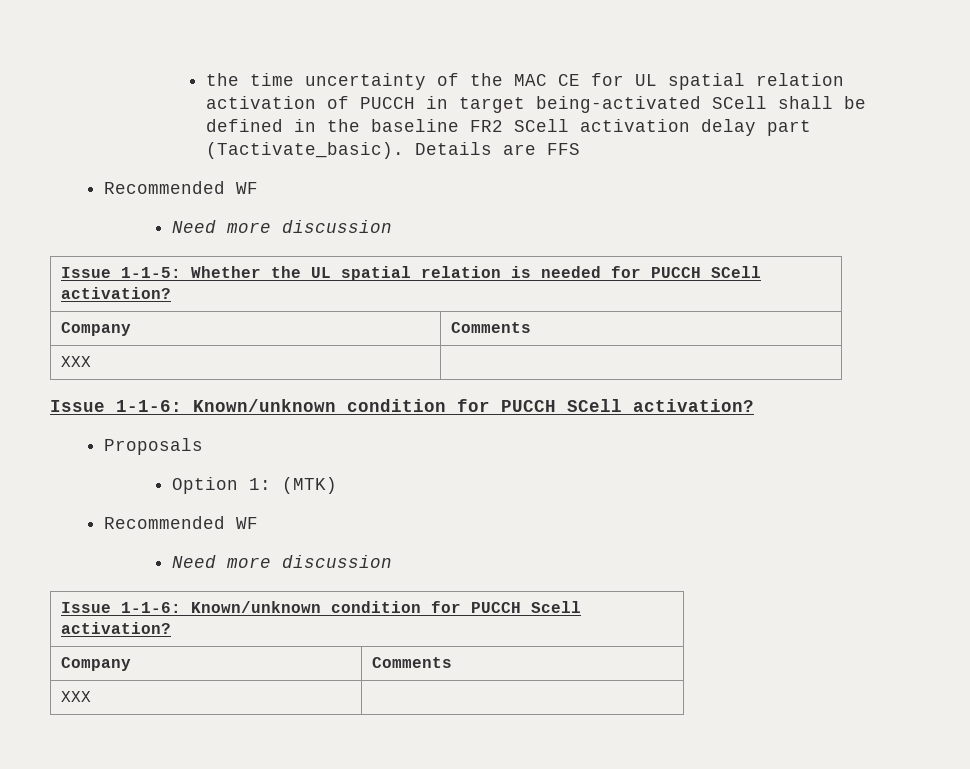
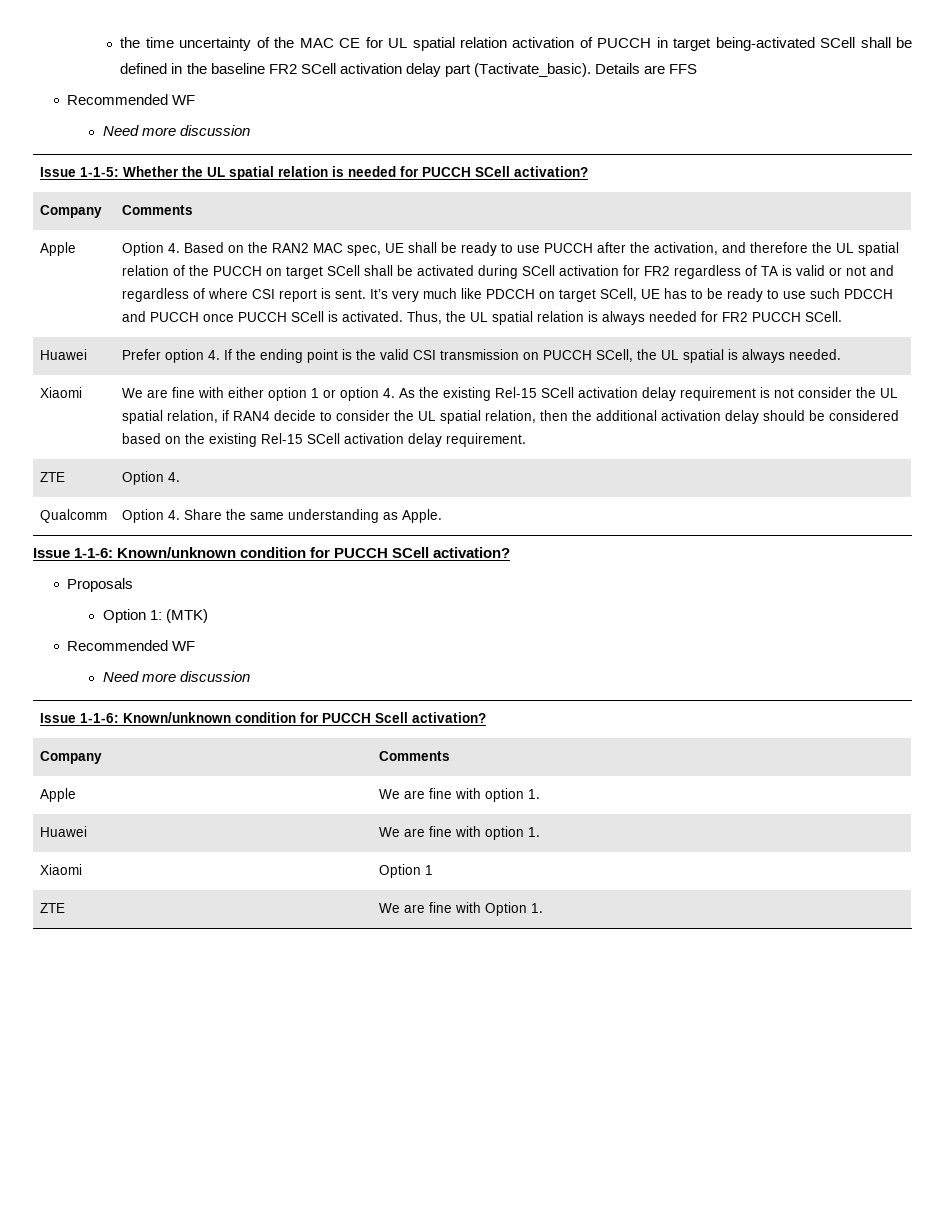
  Issue 1-1-5: Whether the UL spatial relation is needed for PUCCH SCell activation?
  Company | Comments
- XXX
+ Apple | Option 4. Based on the RAN2 MAC spec, UE shall be ready to use PUCCH after the activation, and therefore the UL spatial relation of the PUCCH on target SCell shall be activated during SCell activation for FR2 regardless of TA is valid or not and regardless of where CSI report is sent. It’s very much like PDCCH on target SCell, UE has to be ready to use such PDCCH and PUCCH once PUCCH SCell is activated. Thus, the UL spatial relation is always needed for FR2 PUCCH SCell.
+ Huawei | Prefer option 4. If the ending point is the valid CSI transmission on PUCCH SCell, the UL spatial is always needed.
+ Xiaomi | We are fine with either option 1 or option 4. As the existing Rel-15 SCell activation delay requirement is not consider the UL spatial relation, if RAN4 decide to consider the UL spatial relation, then the additional activation delay should be considered based on the existing Rel-15 SCell activation delay requirement.
+ ZTE | Option 4.
+ Qualcomm | Option 4. Share the same understanding as Apple.
  Issue 1-1-6: Known/unknown condition for PUCCH Scell activation?
  Company | Comments
- XXX |
+ Apple | We are fine with option 1.
+ Huawei | We are fine with option 1.
+ Xiaomi | Option 1
+ ZTE | We are fine with Option 1.

